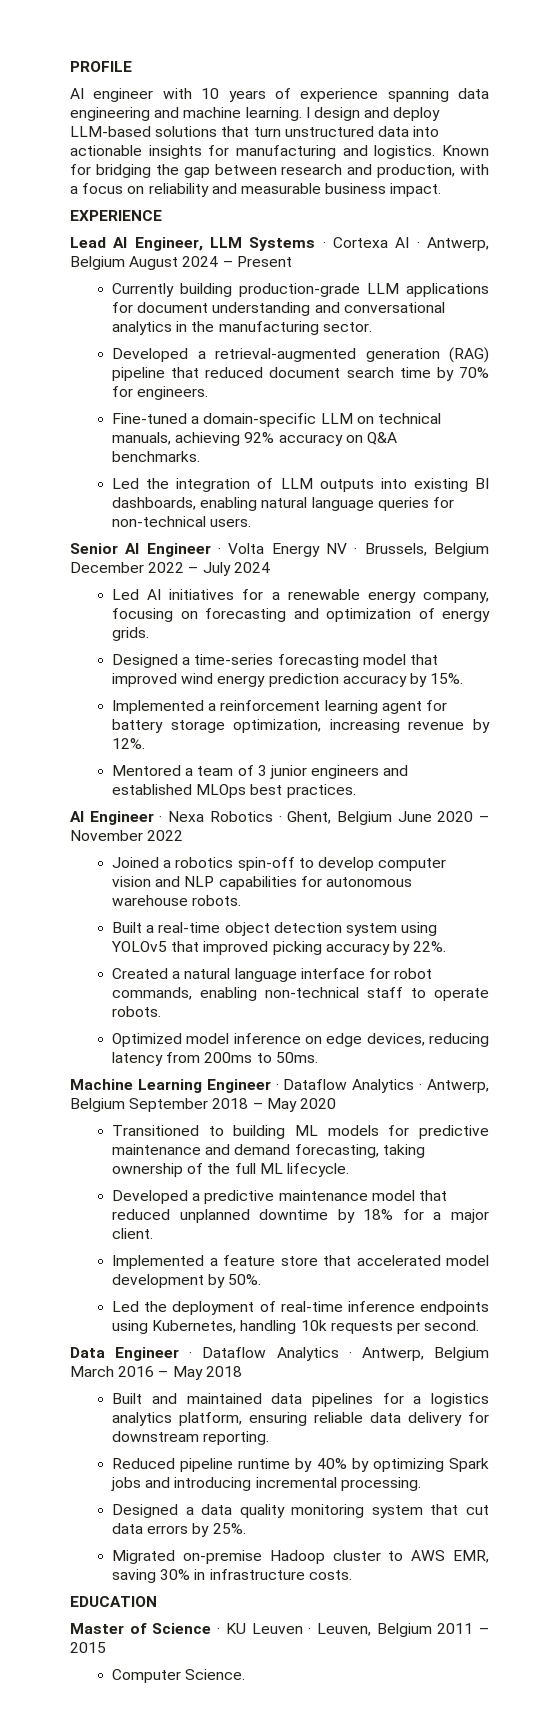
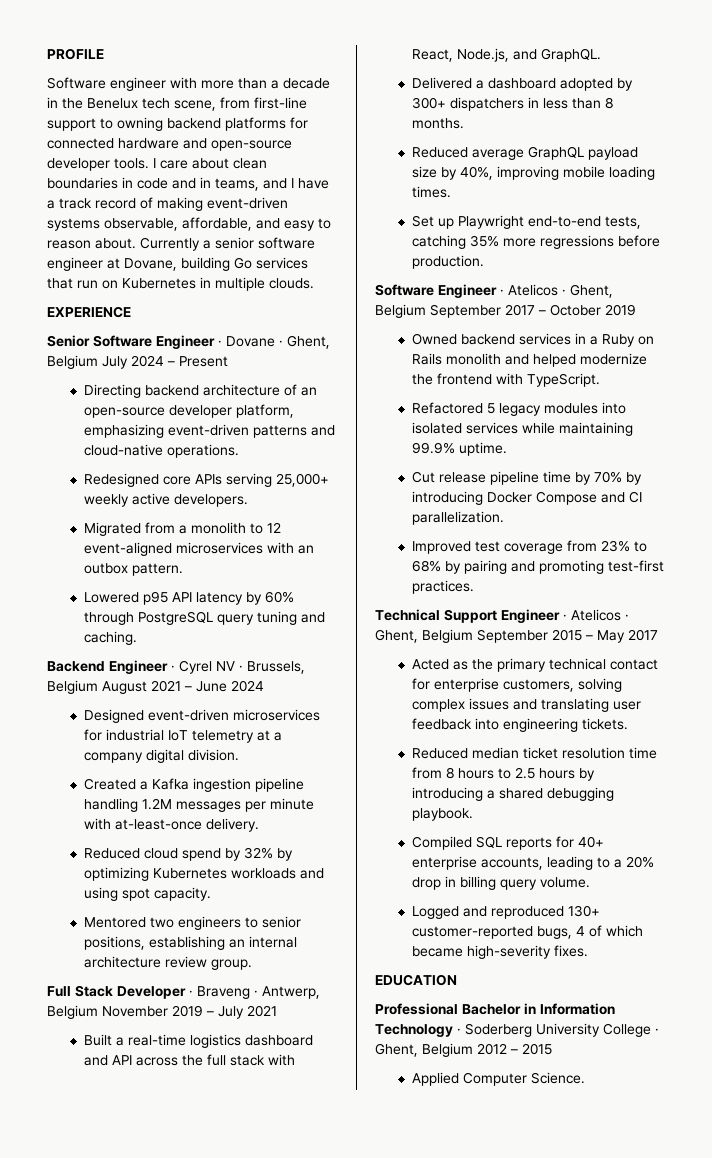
- AI engineer with 10 years of experience spanning data engineering and machine learning. I design and deploy LLM-based solutions that turn unstructured data into actionable insights for manufacturing and logistics. Known for bridging the gap between research and production, with a focus on reliability and measurable business impact.
+ Software engineer with more than a decade in the Benelux tech scene, from first-line support to owning backend platforms for connected hardware and open-source developer tools. I care about clean boundaries in code and in teams, and I have a track record of making event-driven systems observable, affordable, and easy to reason about. Currently a senior software engineer at Dovane, building Go services that run on Kubernetes in multiple clouds.
  EXPERIENCE
- Lead AI Engineer, LLM Systems · Cortexa AI · Antwerp, Belgium August 2024 – Present
- Currently building production-grade LLM applications for document understanding and conversational analytics in the manufacturing sector.
- Developed a retrieval-augmented generation (RAG) pipeline that reduced document search time by 70% for engineers.
- Fine-tuned a domain-specific LLM on technical manuals, achieving 92% accuracy on Q&A benchmarks.
- Led the integration of LLM outputs into existing BI dashboards, enabling natural language queries for non-technical users.
- Senior AI Engineer · Volta Energy NV · Brussels, Belgium December 2022 – July 2024
- Led AI initiatives for a renewable energy company, focusing on forecasting and optimization of energy grids.
- Designed a time-series forecasting model that improved wind energy prediction accuracy by 15%.
- Implemented a reinforcement learning agent for battery storage optimization, increasing revenue by 12%.
- Mentored a team of 3 junior engineers and established MLOps best practices.
- AI Engineer · Nexa Robotics · Ghent, Belgium June 2020 – November 2022
- Joined a robotics spin-off to develop computer vision and NLP capabilities for autonomous warehouse robots.
- Built a real-time object detection system using YOLOv5 that improved picking accuracy by 22%.
- Created a natural language interface for robot commands, enabling non-technical staff to operate robots.
- Optimized model inference on edge devices, reducing latency from 200ms to 50ms.
- Machine Learning Engineer · Dataflow Analytics · Antwerp, Belgium September 2018 – May 2020
- Transitioned to building ML models for predictive maintenance and demand forecasting, taking ownership of the full ML lifecycle.
- Developed a predictive maintenance model that reduced unplanned downtime by 18% for a major client.
- Implemented a feature store that accelerated model development by 50%.
- Led the deployment of real-time inference endpoints using Kubernetes, handling 10k requests per second.
- Data Engineer · Dataflow Analytics · Antwerp, Belgium March 2016 – May 2018
- Built and maintained data pipelines for a logistics analytics platform, ensuring reliable data delivery for downstream reporting.
- Reduced pipeline runtime by 40% by optimizing Spark jobs and introducing incremental processing.
- Designed a data quality monitoring system that cut data errors by 25%.
- Migrated on-premise Hadoop cluster to AWS EMR, saving 30% in infrastructure costs.
+ Senior Software Engineer · Dovane · Ghent, Belgium July 2024 – Present
+ Directing backend architecture of an open-source developer platform, emphasizing event-driven patterns and cloud-native operations.
+ Redesigned core APIs serving 25,000+ weekly active developers.
+ Migrated from a monolith to 12 event-aligned microservices with an outbox pattern.
+ Lowered p95 API latency by 60% through PostgreSQL query tuning and caching.
+ Backend Engineer · Cyrel NV · Brussels, Belgium August 2021 – June 2024
+ Designed event-driven microservices for industrial IoT telemetry at a company digital division.
+ Created a Kafka ingestion pipeline handling 1.2M messages per minute with at-least-once delivery.
+ Reduced cloud spend by 32% by optimizing Kubernetes workloads and using spot capacity.
+ Mentored two engineers to senior positions, establishing an internal architecture review group.
+ Full Stack Developer · Braveng · Antwerp, Belgium November 2019 – July 2021
+ Built a real-time logistics dashboard and API across the full stack with React, Node.js, and GraphQL.
+ Delivered a dashboard adopted by 300+ dispatchers in less than 8 months.
+ Reduced average GraphQL payload size by 40%, improving mobile loading times.
+ Set up Playwright end-to-end tests, catching 35% more regressions before production.
+ Software Engineer · Atelicos · Ghent, Belgium September 2017 – October 2019
+ Owned backend services in a Ruby on Rails monolith and helped modernize the frontend with TypeScript.
+ Refactored 5 legacy modules into isolated services while maintaining 99.9% uptime.
+ Cut release pipeline time by 70% by introducing Docker Compose and CI parallelization.
+ Improved test coverage from 23% to 68% by pairing and promoting test-first practices.
+ Technical Support Engineer · Atelicos · Ghent, Belgium September 2015 – May 2017
+ Acted as the primary technical contact for enterprise customers, solving complex issues and translating user feedback into engineering tickets.
+ Reduced median ticket resolution time from 8 hours to 2.5 hours by introducing a shared debugging playbook.
+ Compiled SQL reports for 40+ enterprise accounts, leading to a 20% drop in billing query volume.
+ Logged and reproduced 130+ customer-reported bugs, 4 of which became high-severity fixes.
  EDUCATION
- Master of Science · KU Leuven · Leuven, Belgium 2011 – 2015
+ Professional Bachelor in Information Technology · Soderberg University College · Ghent, Belgium 2012 – 2015
- Computer Science.
+ Applied Computer Science.

